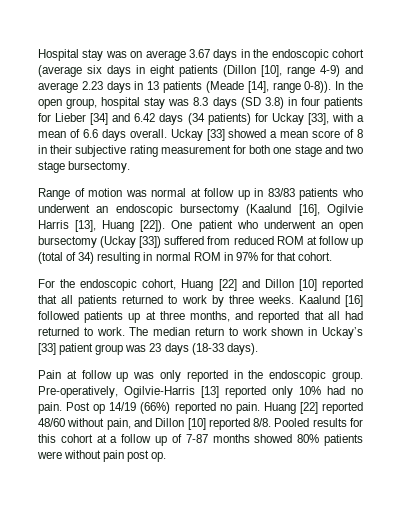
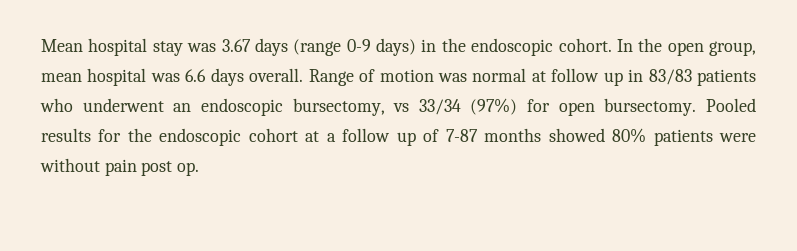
- Hospital stay was on average 3.67 days in the endoscopic cohort (average six days in eight patients (Dillon [10], range 4-9) and average 2.23 days in 13 patients (Meade [14], range 0-8)). In the open group, hospital stay was 8.3 days (SD 3.8) in four patients for Lieber [34] and 6.42 days (34 patients) for Uckay [33], with a mean of 6.6 days overall. Uckay [33] showed a mean score of 8 in their subjective rating measurement for both one stage and two stage bursectomy.
- Range of motion was normal at follow up in 83/83 patients who underwent an endoscopic bursectomy (Kaalund [16], Ogilvie Harris [13], Huang [22]). One patient who underwent an open bursectomy (Uckay [33]) suffered from reduced ROM at follow up (total of 34) resulting in normal ROM in 97% for that cohort.
- For the endoscopic cohort, Huang [22] and Dillon [10] reported that all patients returned to work by three weeks. Kaalund [16] followed patients up at three months, and reported that all had returned to work. The median return to work shown in Uckay’s [33] patient group was 23 days (18-33 days).
- Pain at follow up was only reported in the endoscopic group. Pre-operatively, Ogilvie-Harris [13] reported only 10% had no pain. Post op 14/19 (66%) reported no pain. Huang [22] reported 48/60 without pain, and Dillon [10] reported 8/8.
+ Mean hospital stay was 3.67 days (range 0-9 days) in the endoscopic cohort. In the open group, mean hospital was 6.6 days overall. Range of motion was normal at follow up in 83/83 patients who underwent an endoscopic bursectomy, vs 33/34 (97%) for open bursectomy.
- Pooled results for this cohort at a follow up of 7-87 months showed 80% patients were without pain post op.
+ Pooled results for the endoscopic cohort at a follow up of 7-87 months showed 80% patients were without pain post op.

